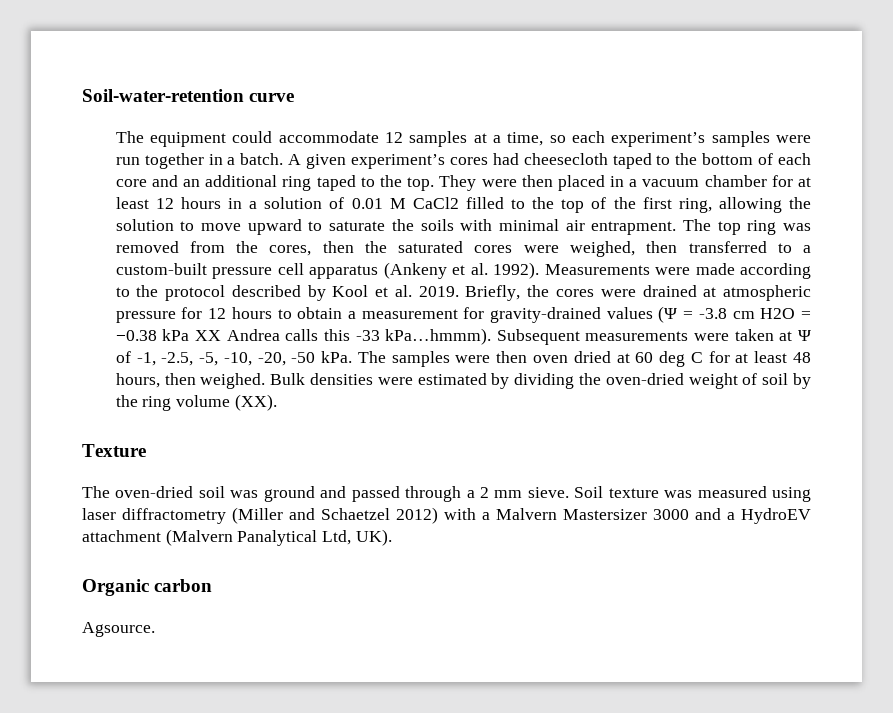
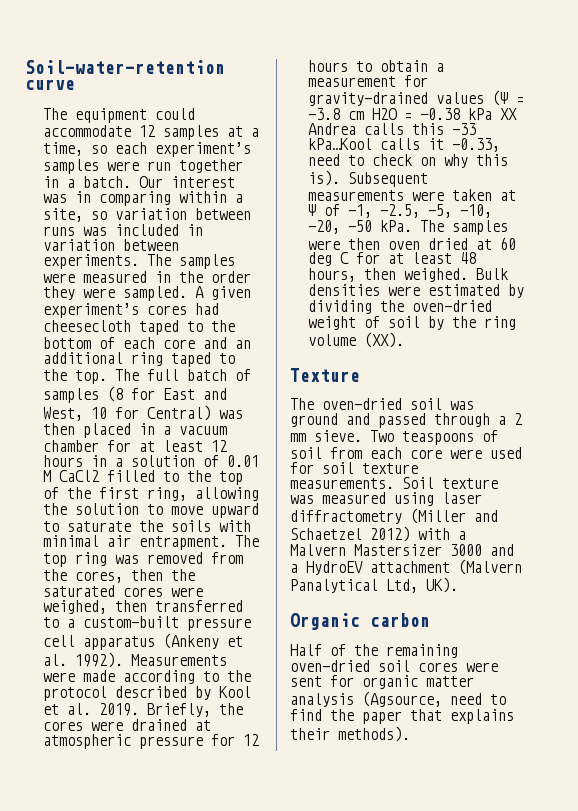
+ Our interest was in comparing within a site, so variation between runs was included in variation between experiments. The samples were measured in the order they were sampled.
- They were then placed in a vacuum chamber for at least 12 hours in a solution of 0.01 M CaCl2 filled to the top of the first ring, allowing the solution to move upward to saturate the soils with minimal air entrapment.
+ The full batch of samples (8 for East and West, 10 for Central) was then placed in a vacuum chamber for at least 12 hours in a solution of 0.01 M CaCl2 filled to the top of the first ring, allowing the solution to move upward to saturate the soils with minimal air entrapment.
- Briefly, the cores were drained at atmospheric pressure for 12 hours to obtain a measurement for gravity-drained values (Ψ = -3.8 cm H2O = −0.38 kPa XX Andrea calls this -33 kPa…hmmm).
+ Briefly, the cores were drained at atmospheric pressure for 12 hours to obtain a measurement for gravity-drained values (Ψ = -3.8 cm H2O = −0.38 kPa XX Andrea calls this -33 kPa…Kool calls it -0.33, need to check on why this is).
+ Two teaspoons of soil from each core were used for soil texture measurements.
- Agsource.
+ Half of the remaining oven-dried soil cores were sent for organic matter analysis (Agsource, need to find the paper that explains their methods).

